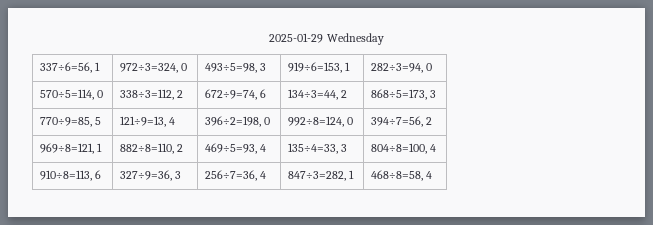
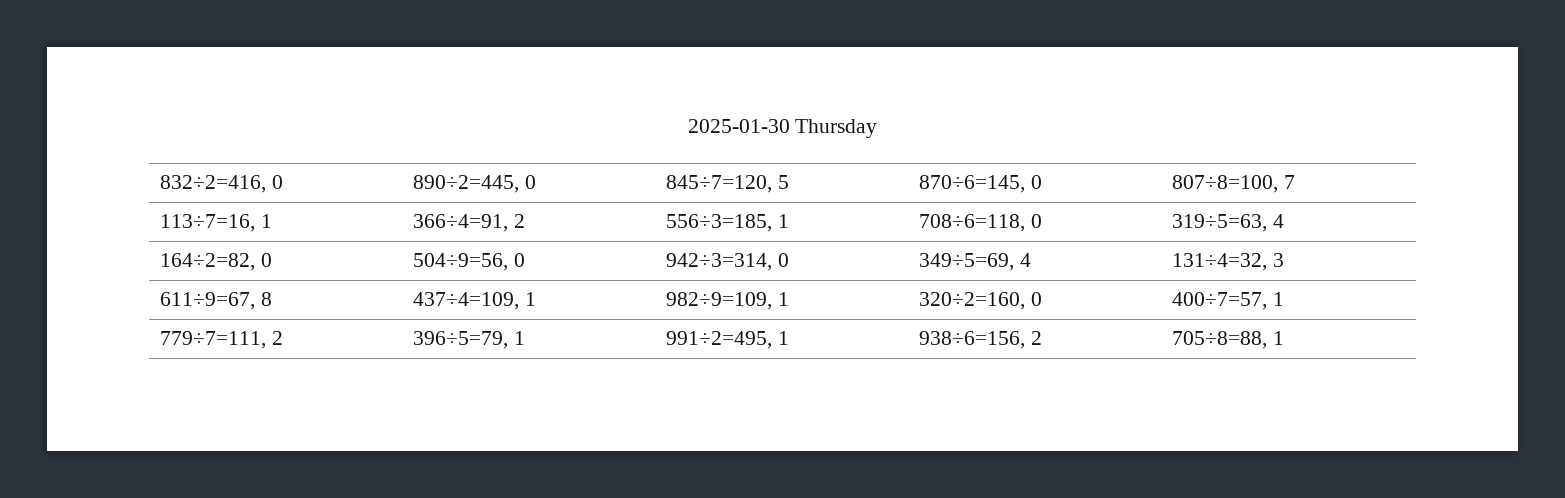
- 2025-01-29 Wednesday
- 337÷6=56, 1 | 972÷3=324, 0 | 493÷5=98, 3 | 919÷6=153, 1 | 282÷3=94, 0
- 570÷5=114, 0 | 338÷3=112, 2 | 672÷9=74, 6 | 134÷3=44, 2 | 868÷5=173, 3
- 770÷9=85, 5 | 121÷9=13, 4 | 396÷2=198, 0 | 992÷8=124, 0 | 394÷7=56, 2
- 969÷8=121, 1 | 882÷8=110, 2 | 469÷5=93, 4 | 135÷4=33, 3 | 804÷8=100, 4
- 910÷8=113, 6 | 327÷9=36, 3 | 256÷7=36, 4 | 847÷3=282, 1 | 468÷8=58, 4
+ 2025-01-30 Thursday
+ 832÷2=416, 0 | 890÷2=445, 0 | 845÷7=120, 5 | 870÷6=145, 0 | 807÷8=100, 7
+ 113÷7=16, 1 | 366÷4=91, 2 | 556÷3=185, 1 | 708÷6=118, 0 | 319÷5=63, 4
+ 164÷2=82, 0 | 504÷9=56, 0 | 942÷3=314, 0 | 349÷5=69, 4 | 131÷4=32, 3
+ 611÷9=67, 8 | 437÷4=109, 1 | 982÷9=109, 1 | 320÷2=160, 0 | 400÷7=57, 1
+ 779÷7=111, 2 | 396÷5=79, 1 | 991÷2=495, 1 | 938÷6=156, 2 | 705÷8=88, 1

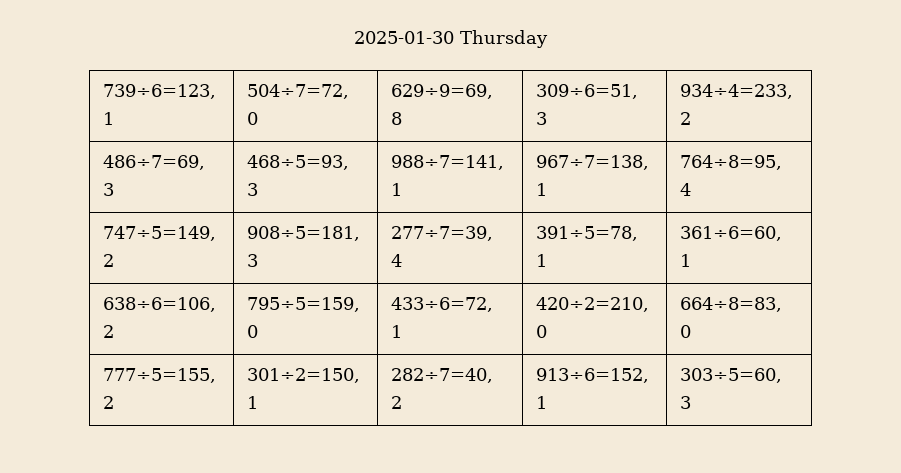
- 832÷2=416, 0 | 890÷2=445, 0 | 845÷7=120, 5 | 870÷6=145, 0 | 807÷8=100, 7
- 113÷7=16, 1 | 366÷4=91, 2 | 556÷3=185, 1 | 708÷6=118, 0 | 319÷5=63, 4
- 164÷2=82, 0 | 504÷9=56, 0 | 942÷3=314, 0 | 349÷5=69, 4 | 131÷4=32, 3
- 611÷9=67, 8 | 437÷4=109, 1 | 982÷9=109, 1 | 320÷2=160, 0 | 400÷7=57, 1
- 779÷7=111, 2 | 396÷5=79, 1 | 991÷2=495, 1 | 938÷6=156, 2 | 705÷8=88, 1
+ 739÷6=123, 1 | 504÷7=72, 0 | 629÷9=69, 8 | 309÷6=51, 3 | 934÷4=233, 2
+ 486÷7=69, 3 | 468÷5=93, 3 | 988÷7=141, 1 | 967÷7=138, 1 | 764÷8=95, 4
+ 747÷5=149, 2 | 908÷5=181, 3 | 277÷7=39, 4 | 391÷5=78, 1 | 361÷6=60, 1
+ 638÷6=106, 2 | 795÷5=159, 0 | 433÷6=72, 1 | 420÷2=210, 0 | 664÷8=83, 0
+ 777÷5=155, 2 | 301÷2=150, 1 | 282÷7=40, 2 | 913÷6=152, 1 | 303÷5=60, 3

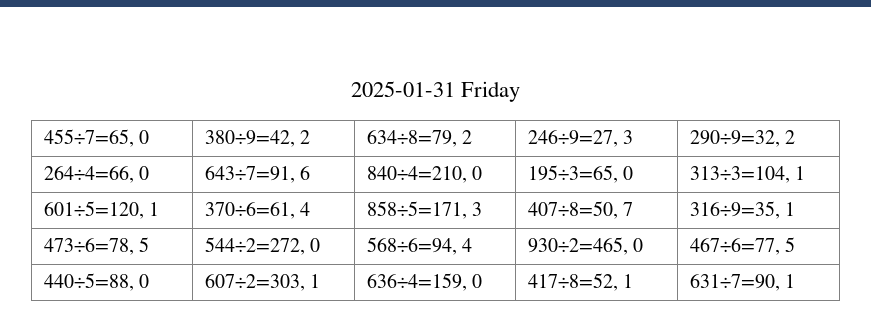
- 2025-01-30 Thursday
- 739÷6=123, 1 | 504÷7=72, 0 | 629÷9=69, 8 | 309÷6=51, 3 | 934÷4=233, 2
- 486÷7=69, 3 | 468÷5=93, 3 | 988÷7=141, 1 | 967÷7=138, 1 | 764÷8=95, 4
- 747÷5=149, 2 | 908÷5=181, 3 | 277÷7=39, 4 | 391÷5=78, 1 | 361÷6=60, 1
- 638÷6=106, 2 | 795÷5=159, 0 | 433÷6=72, 1 | 420÷2=210, 0 | 664÷8=83, 0
- 777÷5=155, 2 | 301÷2=150, 1 | 282÷7=40, 2 | 913÷6=152, 1 | 303÷5=60, 3
+ 2025-01-31 Friday
+ 455÷7=65, 0 | 380÷9=42, 2 | 634÷8=79, 2 | 246÷9=27, 3 | 290÷9=32, 2
+ 264÷4=66, 0 | 643÷7=91, 6 | 840÷4=210, 0 | 195÷3=65, 0 | 313÷3=104, 1
+ 601÷5=120, 1 | 370÷6=61, 4 | 858÷5=171, 3 | 407÷8=50, 7 | 316÷9=35, 1
+ 473÷6=78, 5 | 544÷2=272, 0 | 568÷6=94, 4 | 930÷2=465, 0 | 467÷6=77, 5
+ 440÷5=88, 0 | 607÷2=303, 1 | 636÷4=159, 0 | 417÷8=52, 1 | 631÷7=90, 1

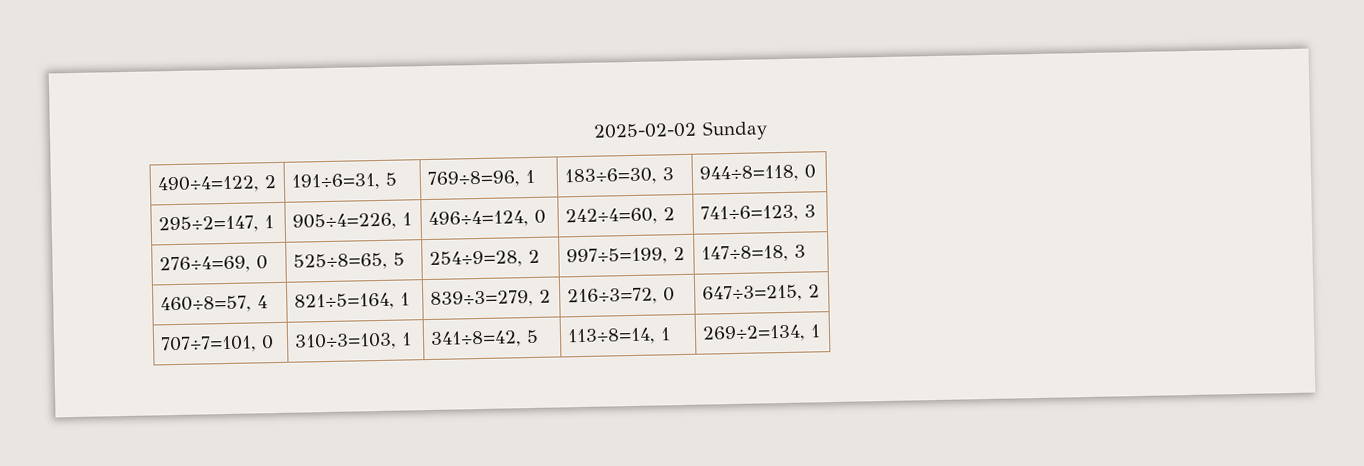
- 2025-01-31 Friday
- 455÷7=65, 0 | 380÷9=42, 2 | 634÷8=79, 2 | 246÷9=27, 3 | 290÷9=32, 2
+ 2025-02-02 Sunday
+ 490÷4=122, 2 | 191÷6=31, 5 | 769÷8=96, 1 | 183÷6=30, 3 | 944÷8=118, 0
+ 295÷2=147, 1 | 905÷4=226, 1 | 496÷4=124, 0 | 242÷4=60, 2 | 741÷6=123, 3
+ 276÷4=69, 0 | 525÷8=65, 5 | 254÷9=28, 2 | 997÷5=199, 2 | 147÷8=18, 3
+ 460÷8=57, 4 | 821÷5=164, 1 | 839÷3=279, 2 | 216÷3=72, 0 | 647÷3=215, 2
- 264÷4=66, 0 | 643÷7=91, 6 | 840÷4=210, 0 | 195÷3=65, 0 | 313÷3=104, 1
- 601÷5=120, 1 | 370÷6=61, 4 | 858÷5=171, 3 | 407÷8=50, 7 | 316÷9=35, 1
- 473÷6=78, 5 | 544÷2=272, 0 | 568÷6=94, 4 | 930÷2=465, 0 | 467÷6=77, 5
- 440÷5=88, 0 | 607÷2=303, 1 | 636÷4=159, 0 | 417÷8=52, 1 | 631÷7=90, 1
+ 707÷7=101, 0 | 310÷3=103, 1 | 341÷8=42, 5 | 113÷8=14, 1 | 269÷2=134, 1

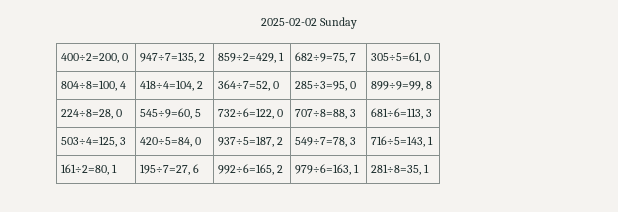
- 490÷4=122, 2 | 191÷6=31, 5 | 769÷8=96, 1 | 183÷6=30, 3 | 944÷8=118, 0
- 295÷2=147, 1 | 905÷4=226, 1 | 496÷4=124, 0 | 242÷4=60, 2 | 741÷6=123, 3
- 276÷4=69, 0 | 525÷8=65, 5 | 254÷9=28, 2 | 997÷5=199, 2 | 147÷8=18, 3
- 460÷8=57, 4 | 821÷5=164, 1 | 839÷3=279, 2 | 216÷3=72, 0 | 647÷3=215, 2
- 707÷7=101, 0 | 310÷3=103, 1 | 341÷8=42, 5 | 113÷8=14, 1 | 269÷2=134, 1
+ 400÷2=200, 0 | 947÷7=135, 2 | 859÷2=429, 1 | 682÷9=75, 7 | 305÷5=61, 0
+ 804÷8=100, 4 | 418÷4=104, 2 | 364÷7=52, 0 | 285÷3=95, 0 | 899÷9=99, 8
+ 224÷8=28, 0 | 545÷9=60, 5 | 732÷6=122, 0 | 707÷8=88, 3 | 681÷6=113, 3
+ 503÷4=125, 3 | 420÷5=84, 0 | 937÷5=187, 2 | 549÷7=78, 3 | 716÷5=143, 1
+ 161÷2=80, 1 | 195÷7=27, 6 | 992÷6=165, 2 | 979÷6=163, 1 | 281÷8=35, 1

